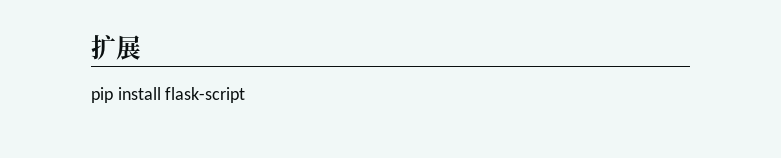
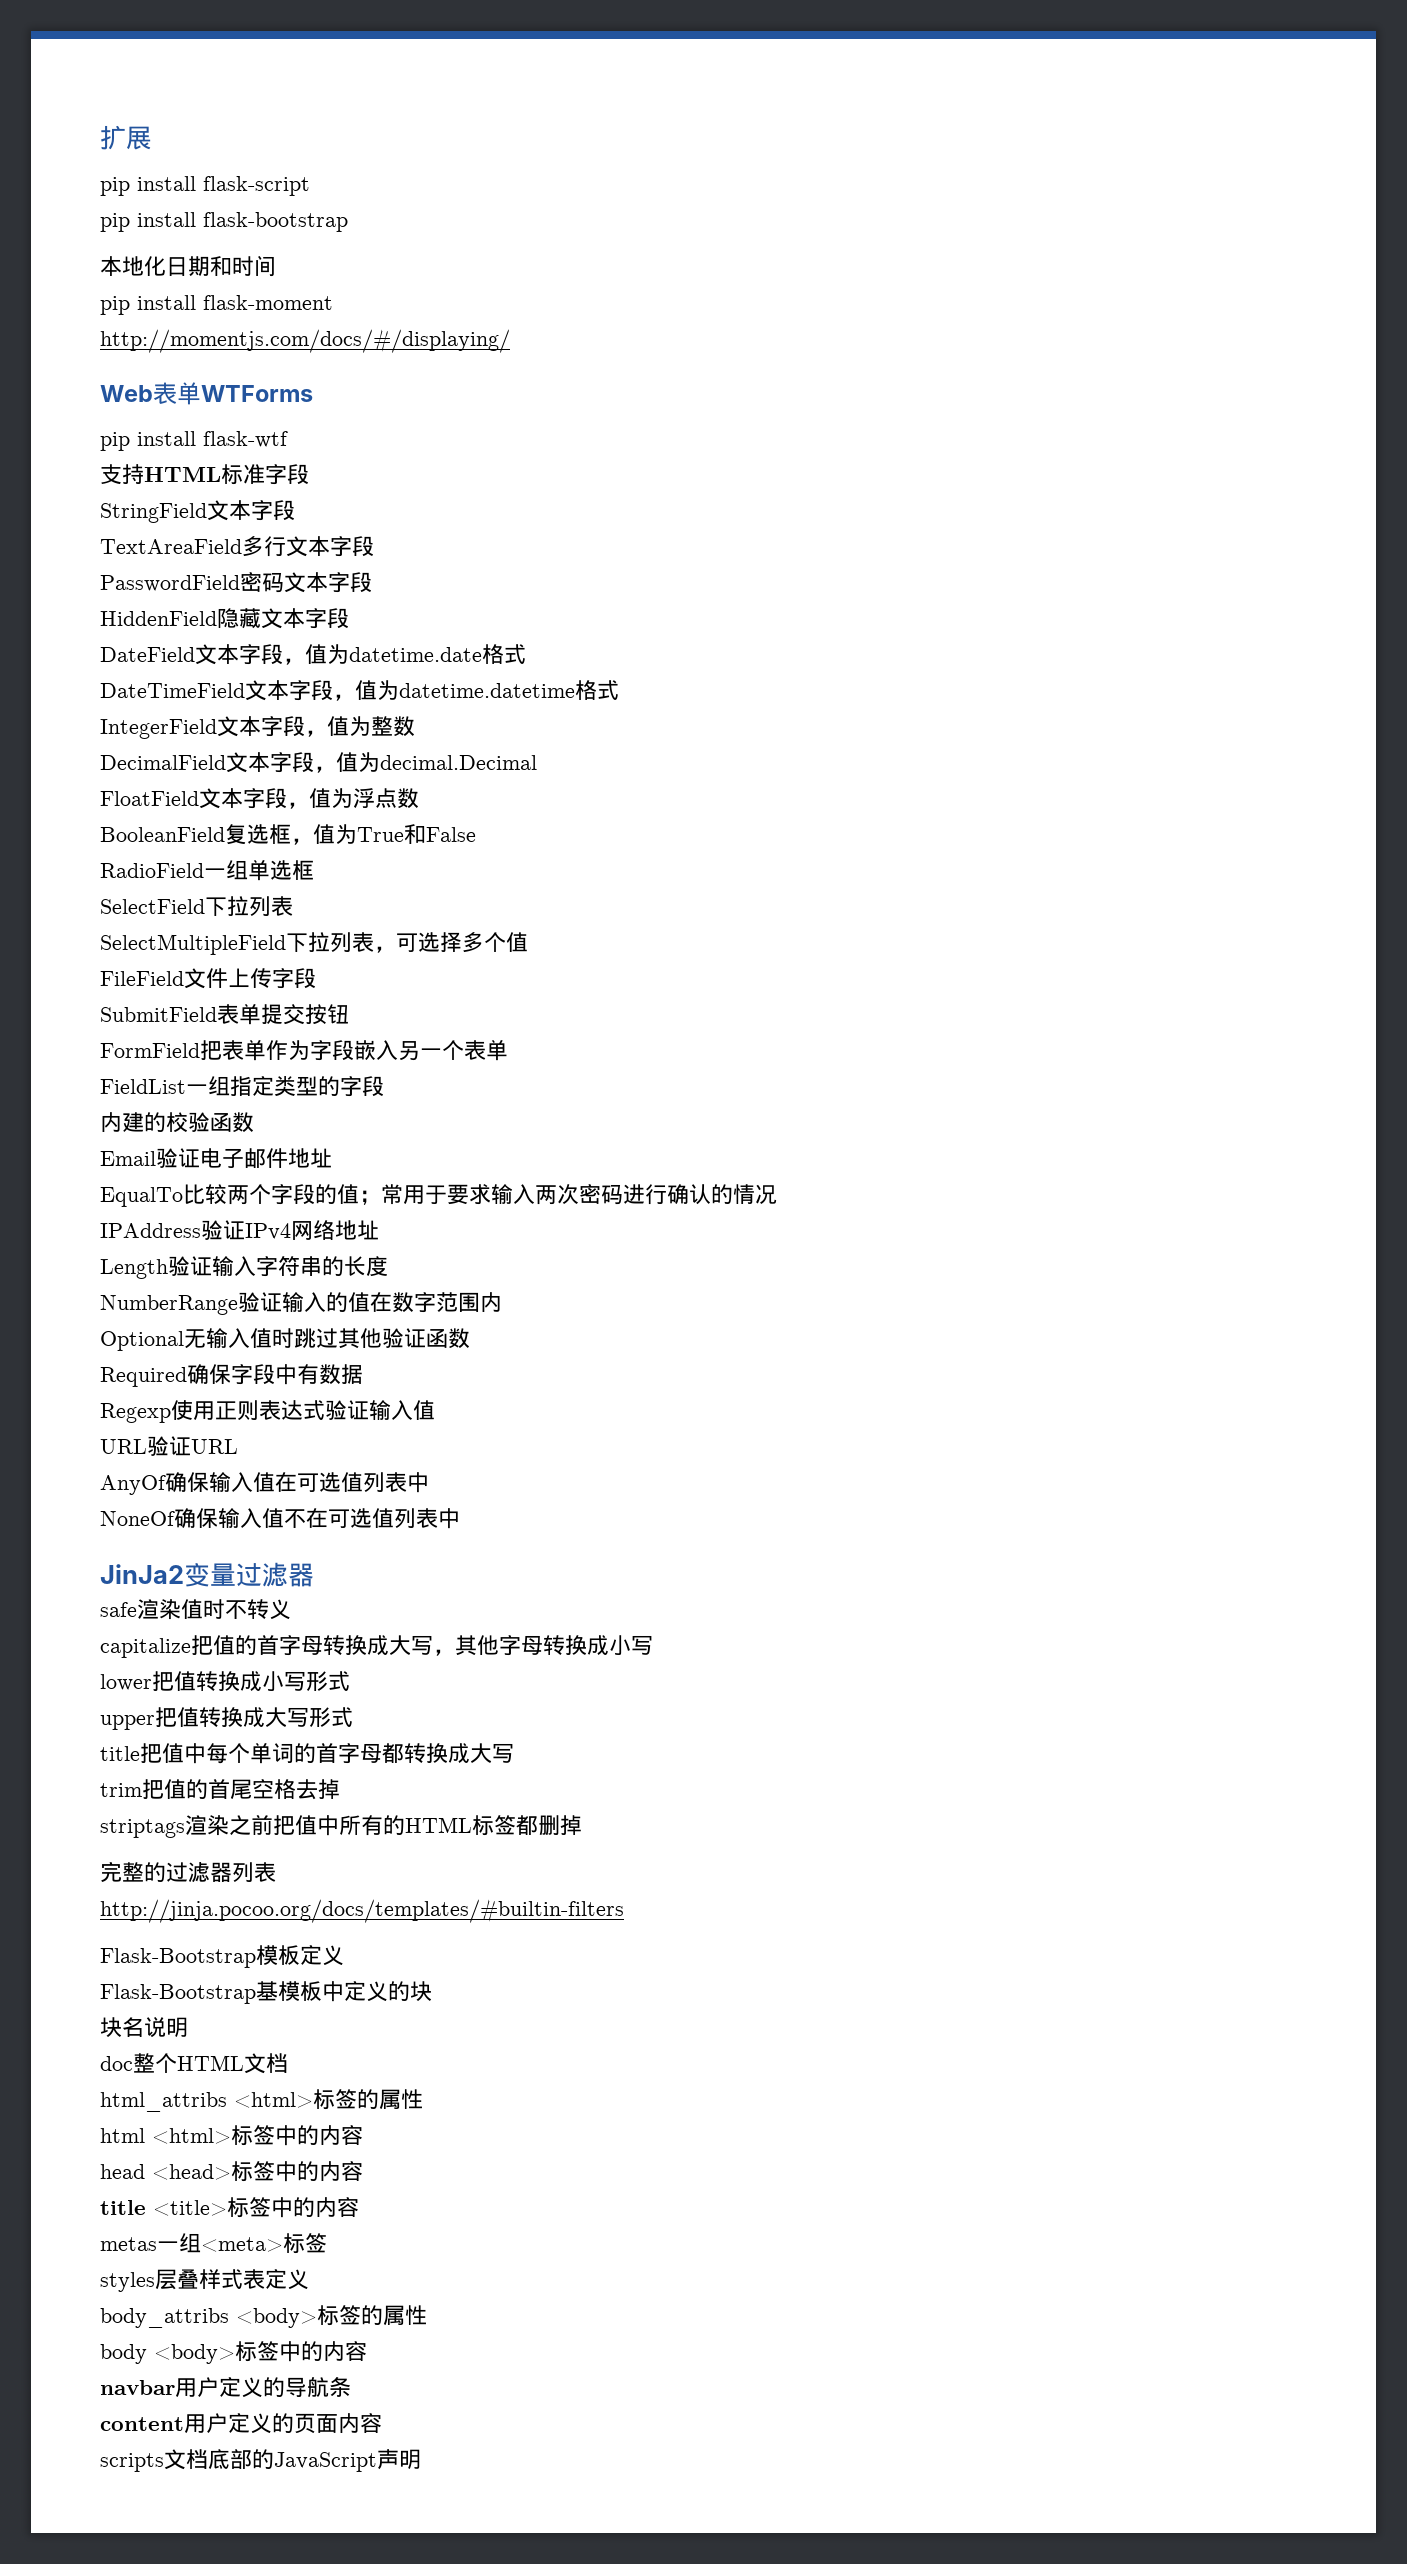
+ pip install flask-bootstrap
+ 本地化日期和时间
+ pip install flask-moment
+ http://momentjs.com/docs/#/displaying/
+ Web表单WTForms
+ pip install flask-wtf
+ 支持HTML标准字段
+ StringField文本字段
+ TextAreaField多行文本字段
+ PasswordField密码文本字段
+ HiddenField隐藏文本字段
+ DateField文本字段，值为datetime.date格式
+ DateTimeField文本字段，值为datetime.datetime格式
+ IntegerField文本字段，值为整数
+ DecimalField文本字段，值为decimal.Decimal
+ FloatField文本字段，值为浮点数
+ BooleanField复选框，值为True和False
+ RadioField一组单选框
+ SelectField下拉列表
+ SelectMultipleField下拉列表，可选择多个值
+ FileField文件上传字段
+ SubmitField表单提交按钮
+ FormField把表单作为字段嵌入另一个表单
+ FieldList一组指定类型的字段
+ 内建的校验函数
+ Email验证电子邮件地址
+ EqualTo比较两个字段的值；常用于要求输入两次密码进行确认的情况
+ IPAddress验证IPv4网络地址
+ Length验证输入字符串的长度
+ NumberRange验证输入的值在数字范围内
+ Optional无输入值时跳过其他验证函数
+ Required确保字段中有数据
+ Regexp使用正则表达式验证输入值
+ URL验证URL
+ AnyOf确保输入值在可选值列表中
+ NoneOf确保输入值不在可选值列表中
+ JinJa2变量过滤器
+ safe渲染值时不转义
+ capitalize把值的首字母转换成大写，其他字母转换成小写
+ lower把值转换成小写形式
+ upper把值转换成大写形式
+ title把值中每个单词的首字母都转换成大写
+ trim把值的首尾空格去掉
+ striptags渲染之前把值中所有的HTML标签都删掉
+ 完整的过滤器列表
+ http://jinja.pocoo.org/docs/templates/#builtin-filters
+ Flask-Bootstrap模板定义
+ Flask-Bootstrap基模板中定义的块
+ 块名说明
+ doc整个HTML文档
+ html_attribs <html>标签的属性
+ html <html>标签中的内容
+ head <head>标签中的内容
+ title <title>标签中的内容
+ metas一组<meta>标签
+ styles层叠样式表定义
+ body_attribs <body>标签的属性
+ body <body>标签中的内容
+ navbar用户定义的导航条
+ content用户定义的页面内容
+ scripts文档底部的JavaScript声明

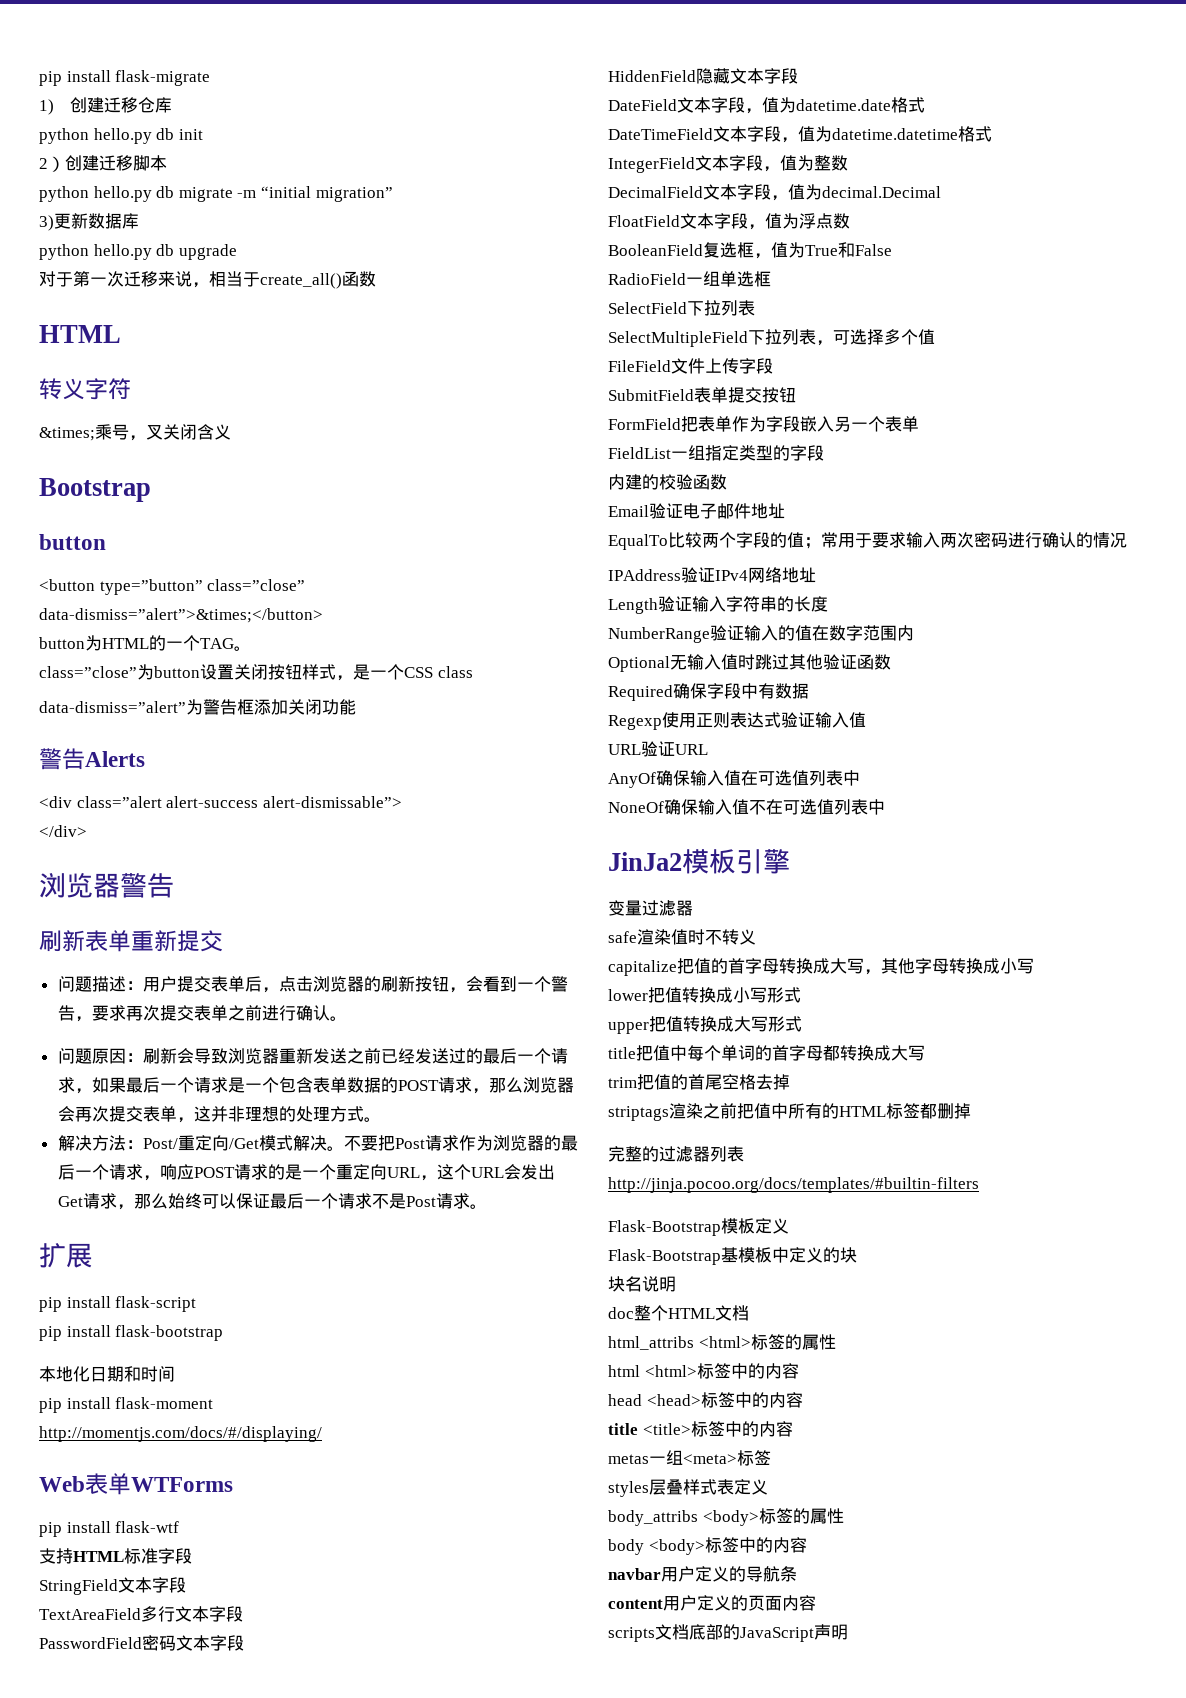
+ pip install flask-migrate
+ 1)创建迁移仓库
+ python hello.py db init
+ 2）创建迁移脚本
+ python hello.py db migrate -m “initial migration”
+ 3)更新数据库
+ python hello.py db upgrade
+ 对于第一次迁移来说，相当于create_all()函数
+ HTML
+ 转义字符
+ &times;乘号，叉关闭含义
+ Bootstrap
+ button
+ <button type=”button” class=”close” data-dismiss=”alert”>&times;</button>
+ button为HTML的一个TAG。
+ class=”close”为button设置关闭按钮样式，是一个CSS class
+ data-dismiss=”alert”为警告框添加关闭功能
+ 警告Alerts
+ <div class=”alert alert-success alert-dismissable”>
+ </div>
+ 浏览器警告
+ 刷新表单重新提交
+ 问题描述：用户提交表单后，点击浏览器的刷新按钮，会看到一个警告，要求再次提交表单之前进行确认。
+ 问题原因：刷新会导致浏览器重新发送之前已经发送过的最后一个请求，如果最后一个请求是一个包含表单数据的POST请求，那么浏览器会再次提交表单，这并非理想的处理方式。
+ 解决方法：Post/重定向/Get模式解决。不要把Post请求作为浏览器的最后一个请求，响应POST请求的是一个重定向URL，这个URL会发出Get请求，那么始终可以保证最后一个请求不是Post请求。
- JinJa2变量过滤器
+ JinJa2模板引擎
+ 变量过滤器

